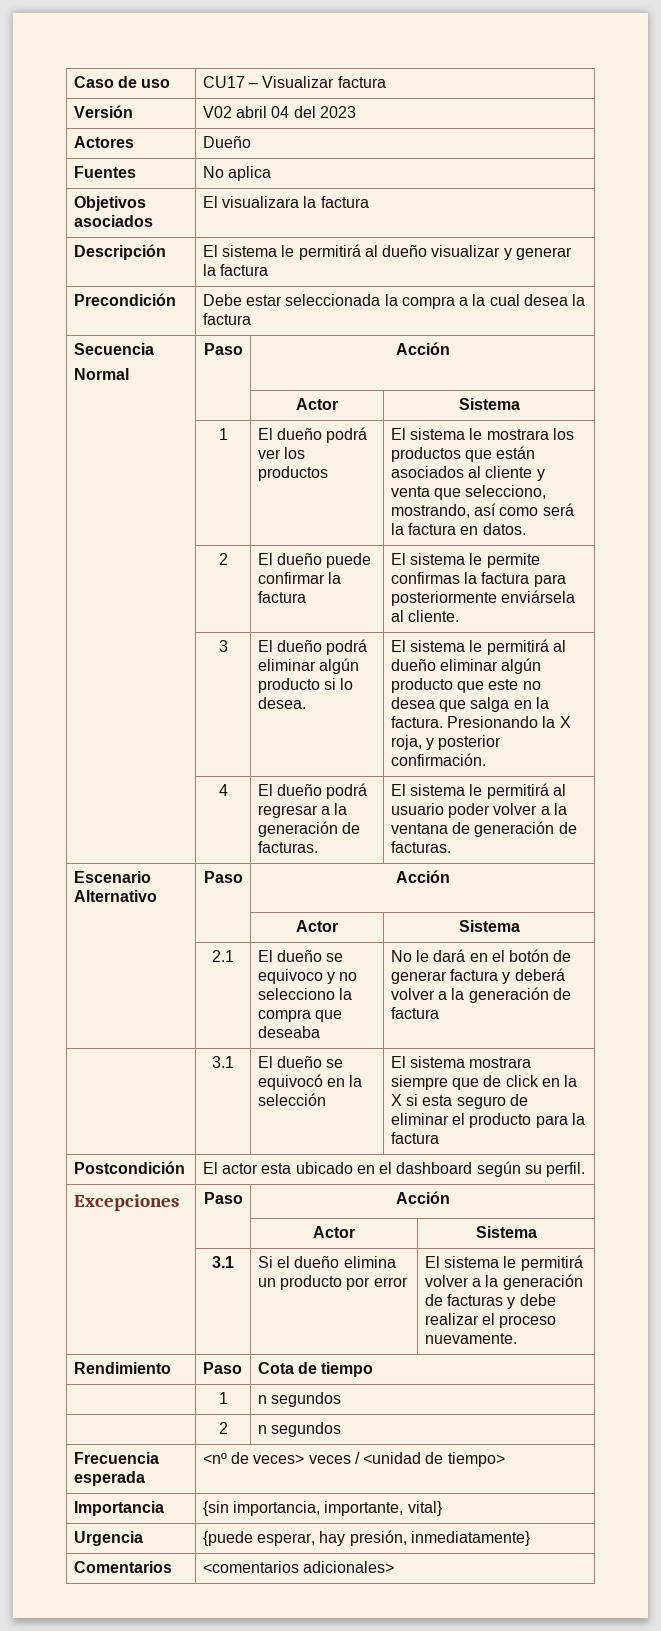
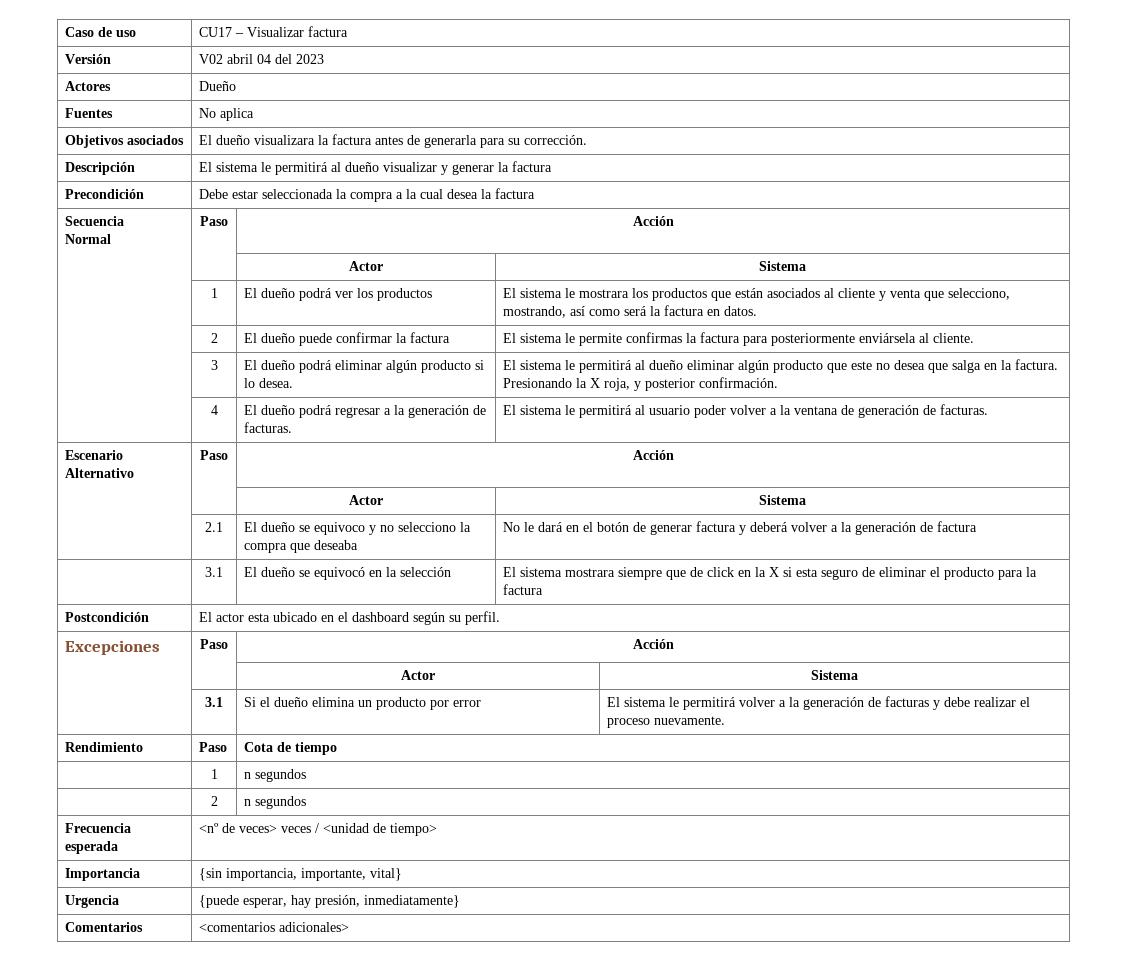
- Objetivos asociados | El visualizara la factura
+ Objetivos asociados | El dueño visualizara la factura antes de generarla para su corrección.

